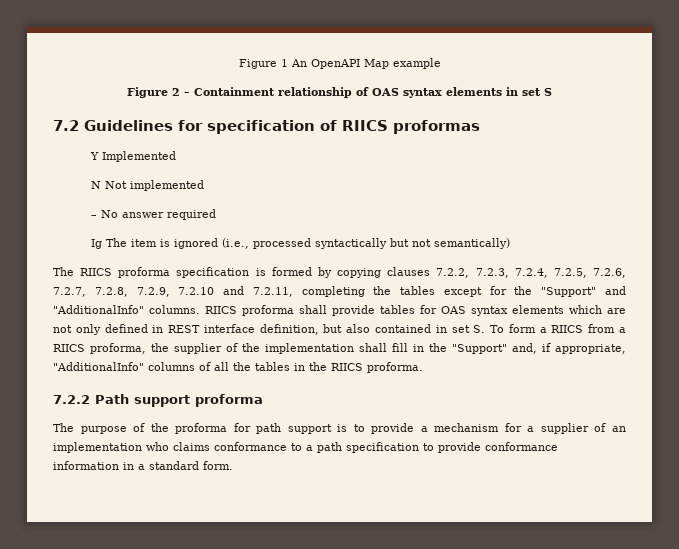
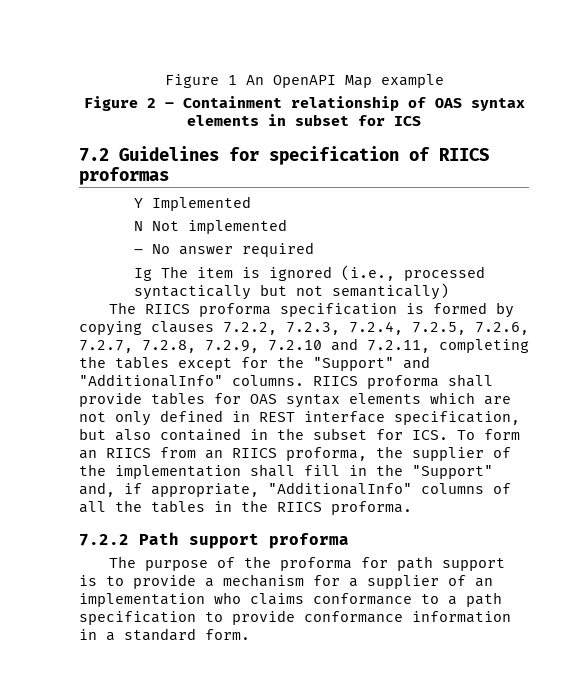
- Figure 2 – Containment relationship of OAS syntax elements in set S
+ Figure 2 – Containment relationship of OAS syntax elements in subset for ICS
- RIICS proforma shall provide tables for OAS syntax elements which are not only defined in REST interface definition, but also contained in set S. To form a RIICS from a RIICS proforma, the supplier of the implementation shall fill in the "Support" and, if appropriate, "AdditionalInfo" columns of all the tables in the RIICS proforma.
+ RIICS proforma shall provide tables for OAS syntax elements which are not only defined in REST interface specification, but also contained in the subset for ICS. To form an RIICS from an RIICS proforma, the supplier of the implementation shall fill in the "Support" and, if appropriate, "AdditionalInfo" columns of all the tables in the RIICS proforma.

